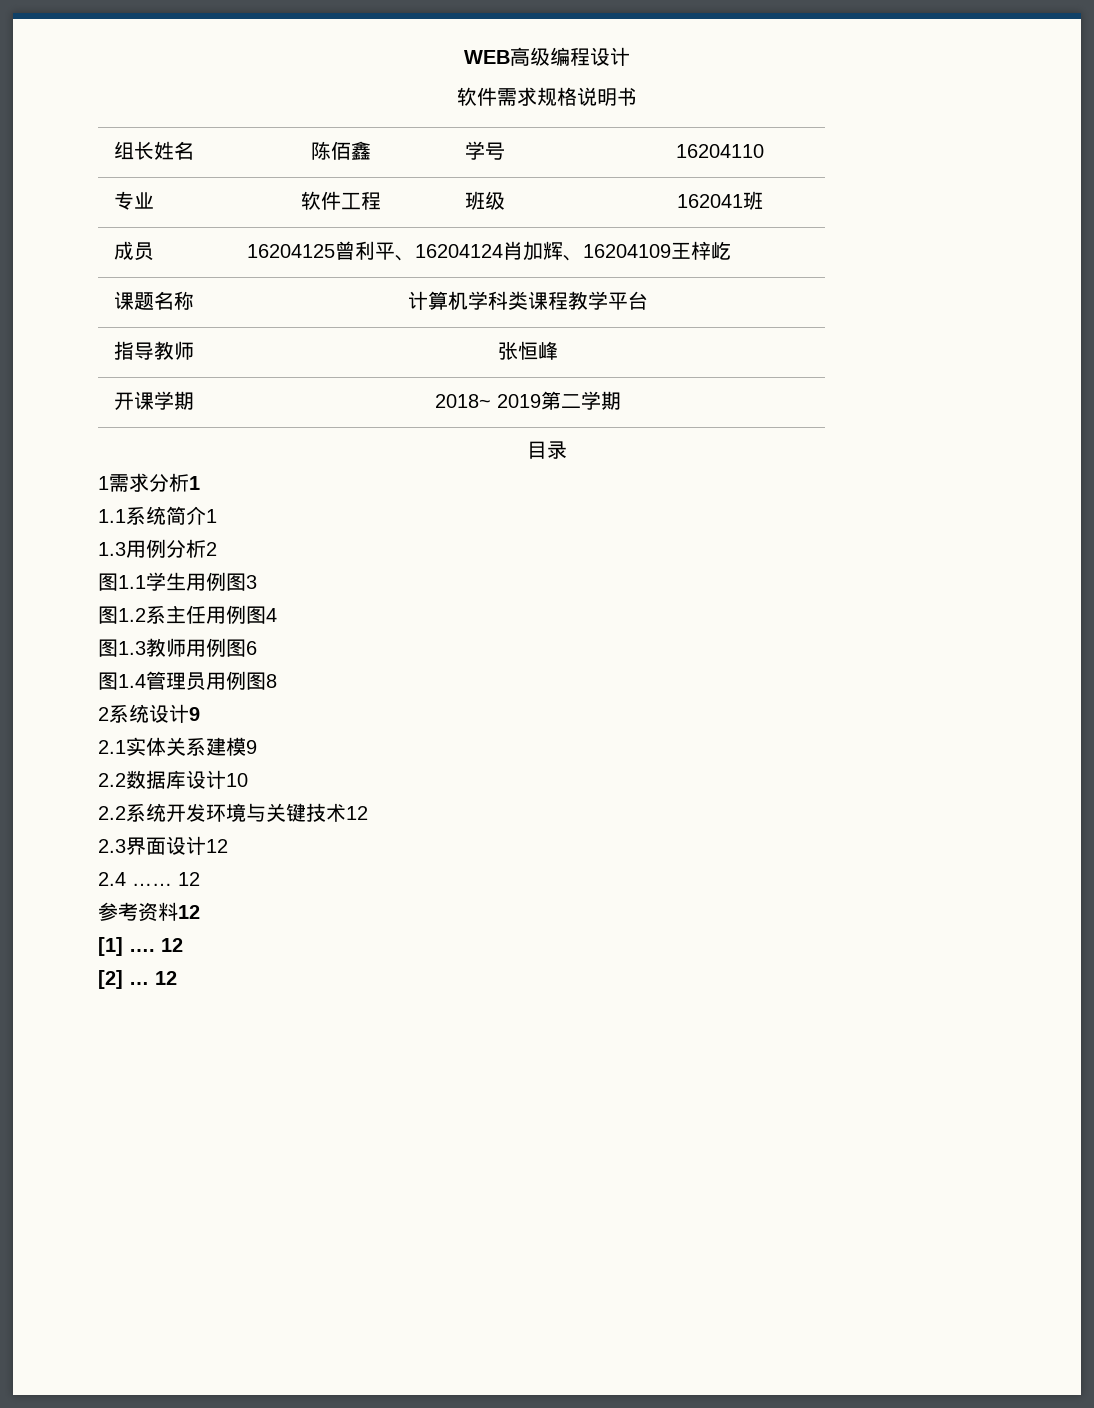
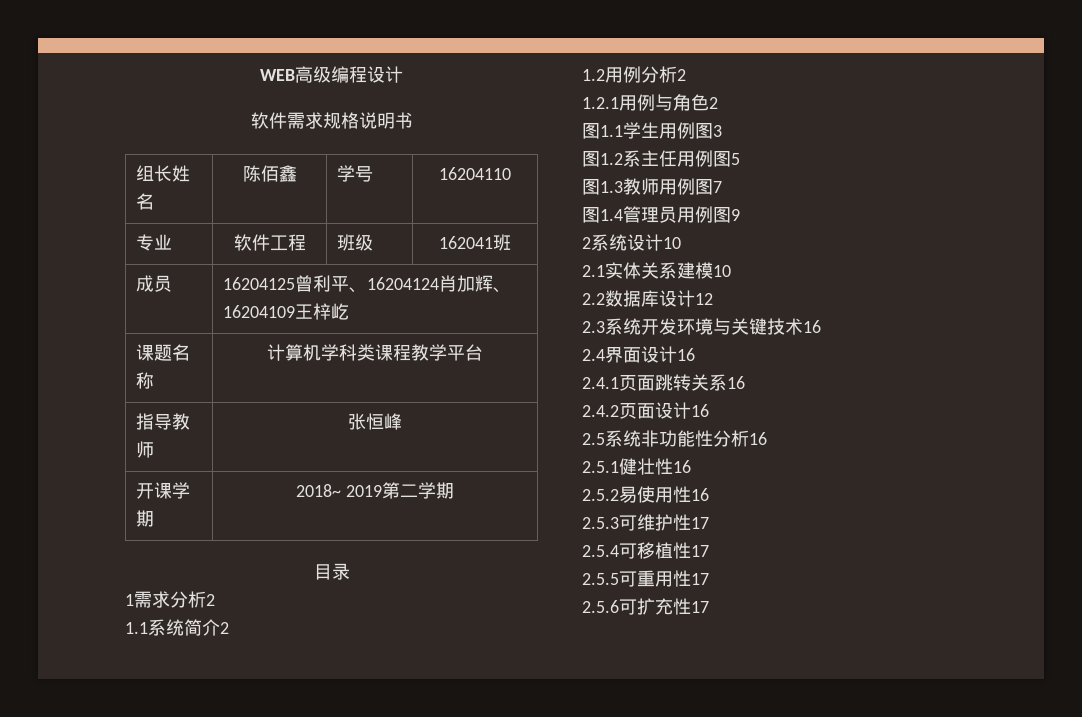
- 1需求分析1
+ 1需求分析2
- 1.1系统简介1
- 1.3用例分析2
+ 1.1系统简介2
+ 1.2用例分析2
+ 1.2.1用例与角色2
- 图1.2系主任用例图4
+ 图1.2系主任用例图5
- 图1.3教师用例图6
+ 图1.3教师用例图7
- 图1.4管理员用例图8
+ 图1.4管理员用例图9
- 2系统设计9
+ 2系统设计10
- 2.1实体关系建模9
+ 2.1实体关系建模10
- 2.2数据库设计10
- 2.2系统开发环境与关键技术12
- 2.3界面设计12
- 2.4 …… 12
- 参考资料12
- [1] …. 12
- [2] … 12
+ 2.2数据库设计12
+ 2.3系统开发环境与关键技术16
+ 2.4界面设计16
+ 2.4.1页面跳转关系16
+ 2.4.2页面设计16
+ 2.5系统非功能性分析16
+ 2.5.1健壮性16
+ 2.5.2易使用性16
+ 2.5.3可维护性17
+ 2.5.4可移植性17
+ 2.5.5可重用性17
+ 2.5.6可扩充性17

